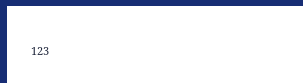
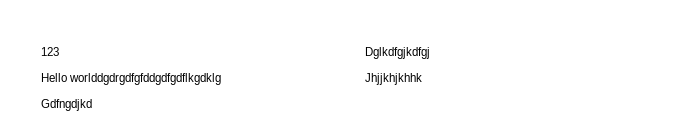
+ Hello worlddgdrgdfgfddgdfgdflkgdklg
+ Gdfngdjkd
+ Dglkdfgjkdfgj
+ Jhjjkhjkhhk

